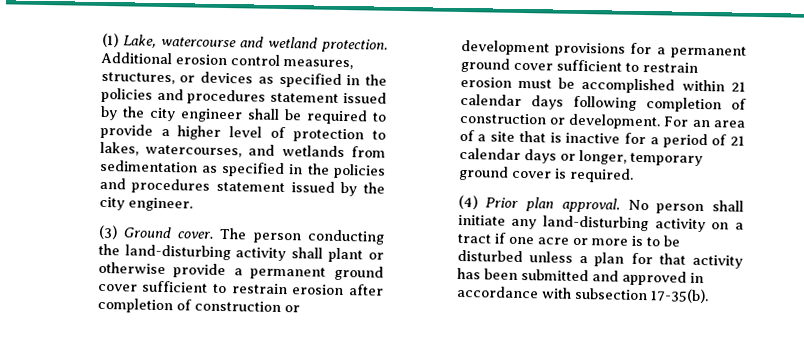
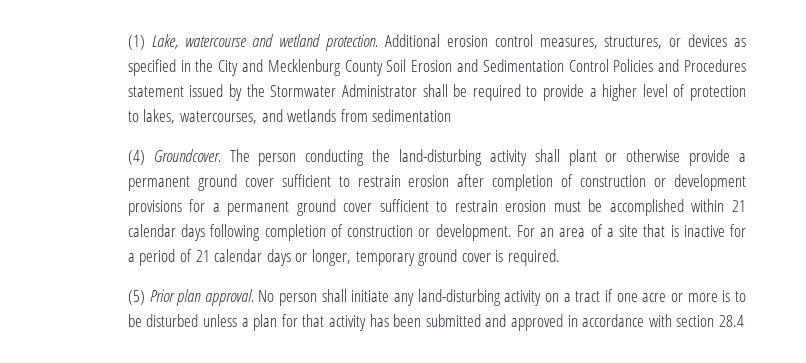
- Additional erosion control measures, structures, or devices as specified in the policies and procedures statement issued by the city engineer shall be required to provide a higher level of protection to lakes, watercourses, and wetlands from sedimentation as specified in the policies and procedures statement issued by the city engineer.
- (3) Ground cover.
+ Additional erosion control measures, structures, or devices as specified in the City and Mecklenburg County Soil Erosion and Sedimentation Control Policies and Procedures statement issued by the Stormwater Administrator shall be required to provide a higher level of protection to lakes, watercourses, and wetlands from sedimentation
+ (4) Groundcover.
- (4) Prior plan approval.
+ (5) Prior plan approval.
- No person shall initiate any land-disturbing activity on a tract if one acre or more is to be disturbed unless a plan for that activity has been submitted and approved in accordance with subsection 17-35(b).
+ No person shall initiate any land-disturbing activity on a tract if one acre or more is to be disturbed unless a plan for that activity has been submitted and approved in accordance with section 28.4

